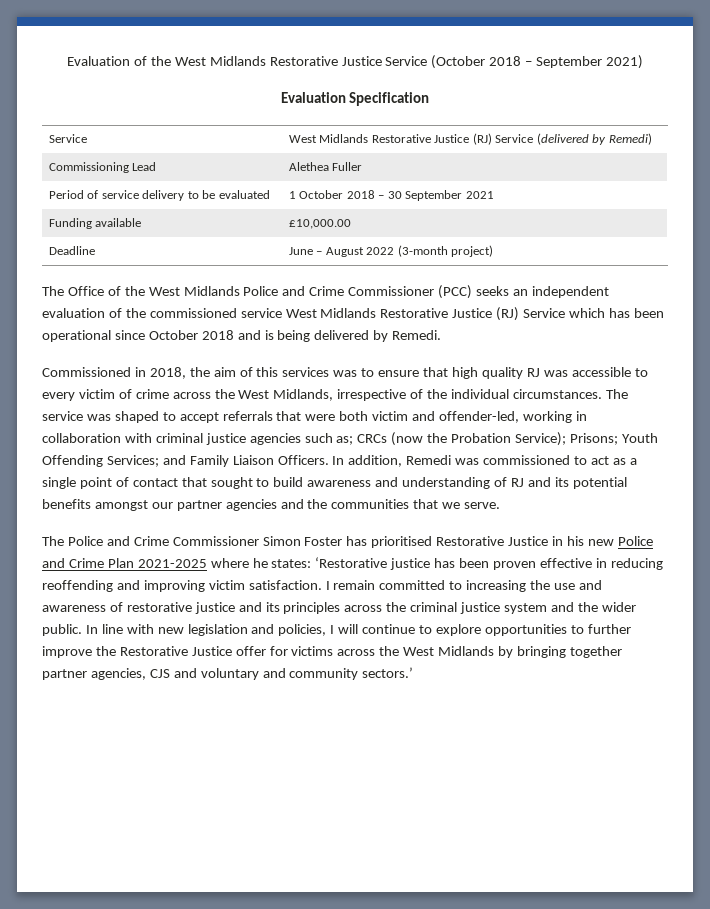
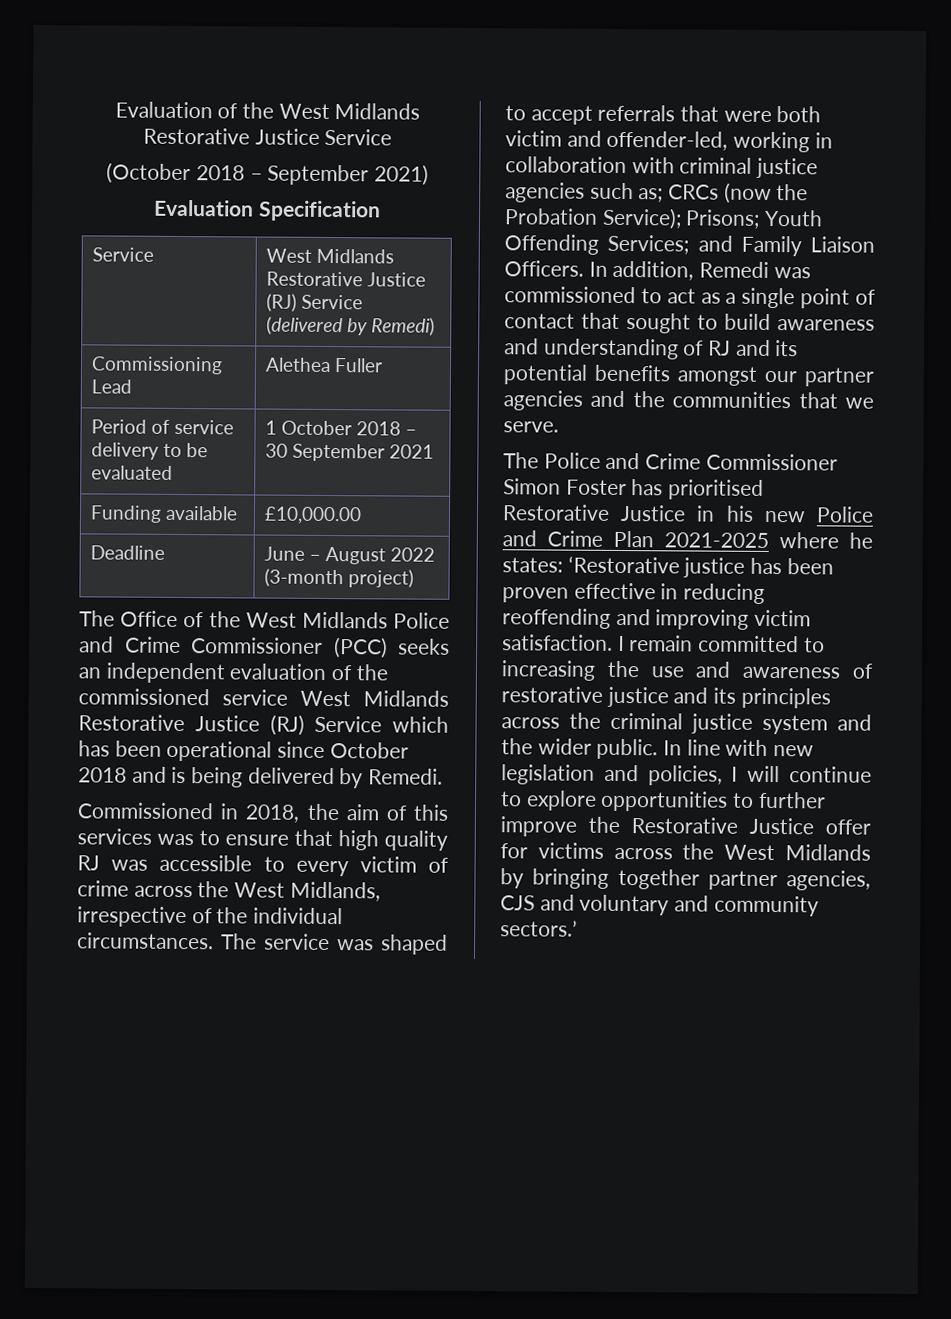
- Evaluation of the West Midlands Restorative Justice Service (October 2018 – September 2021)
+ Evaluation of the West Midlands Restorative Justice Service
+ (October 2018 – September 2021)

